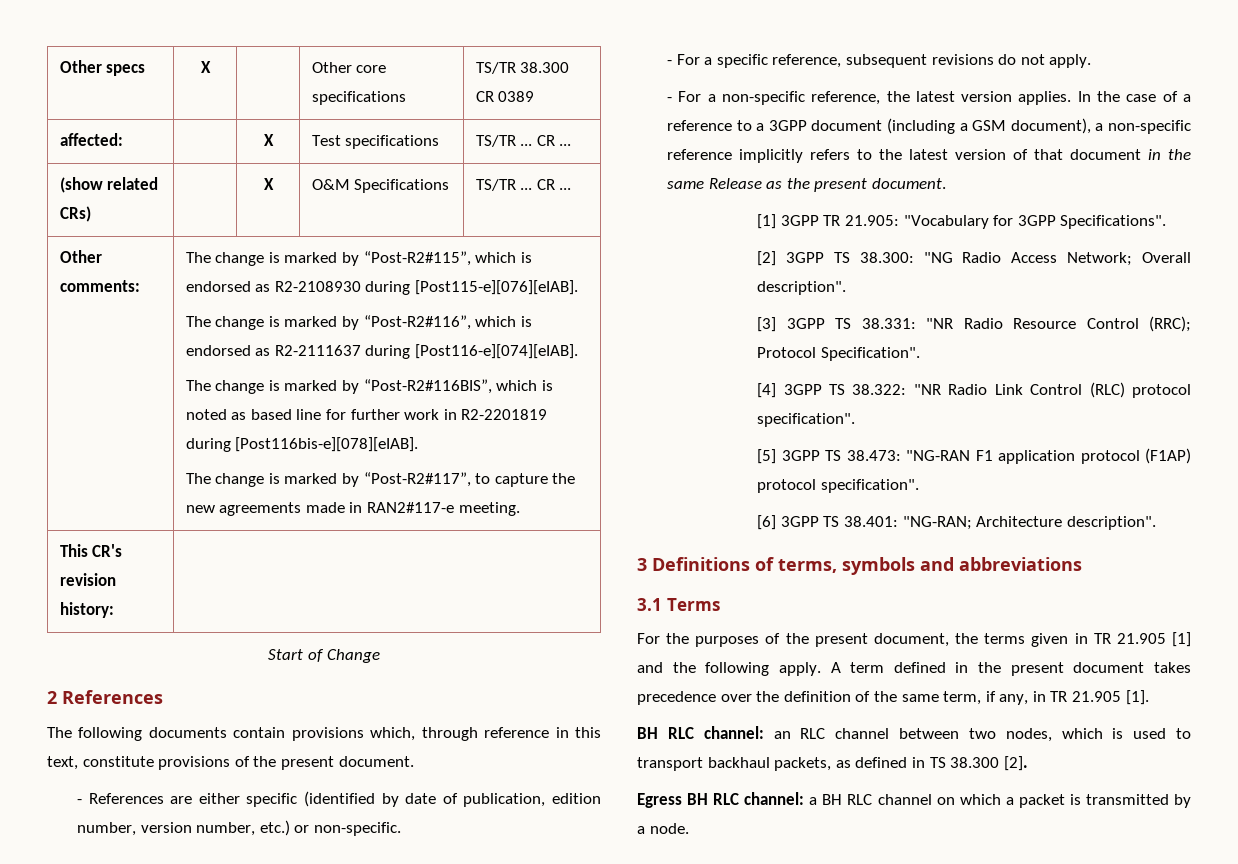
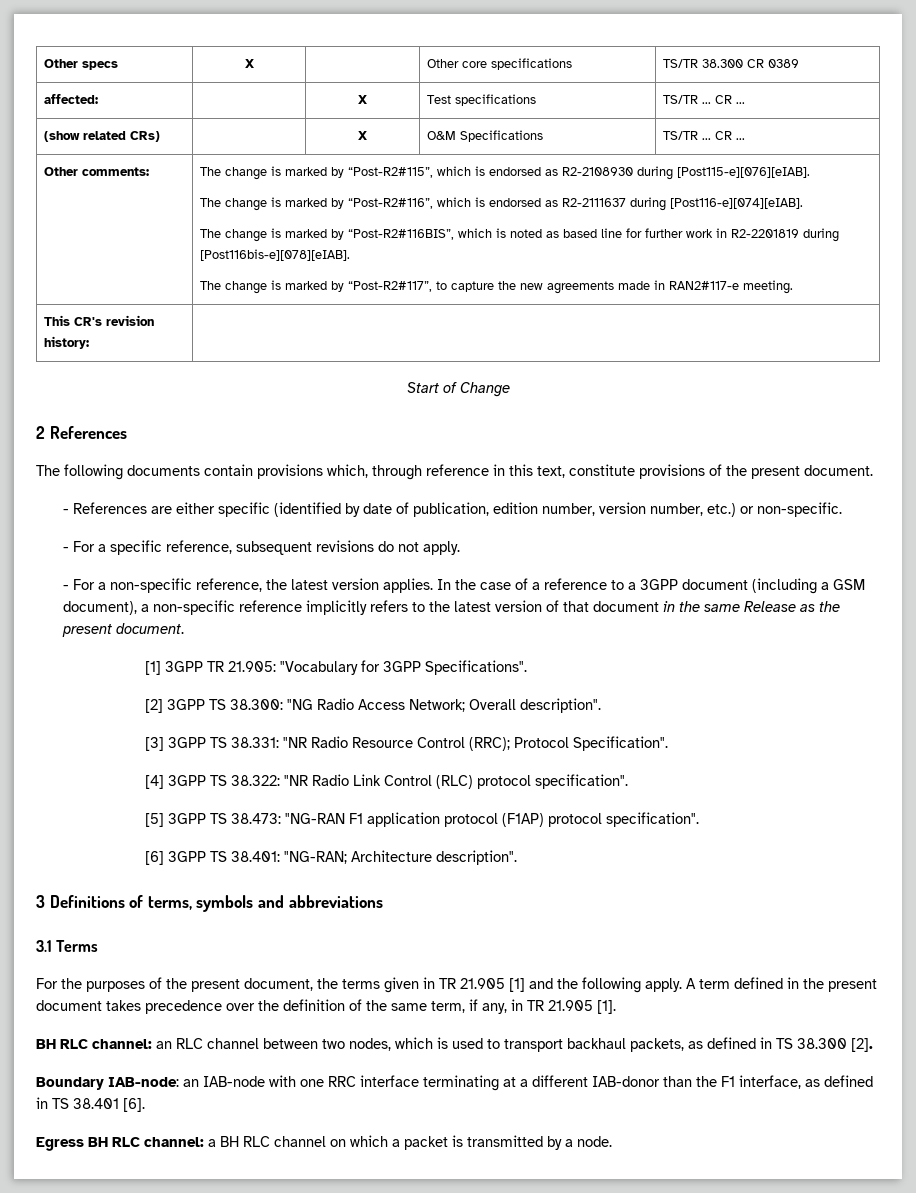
+ Boundary IAB-node: an IAB-node with one RRC interface terminating at a different IAB-donor than the F1 interface, as defined in TS 38.401 [6].

